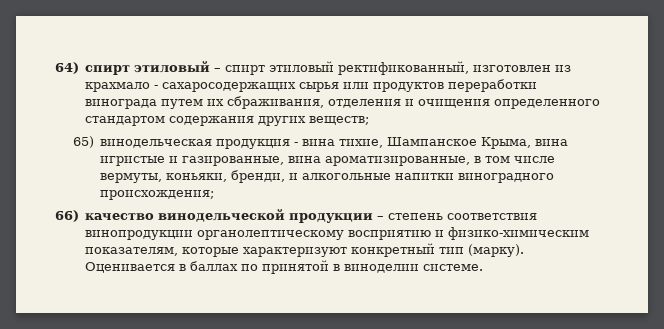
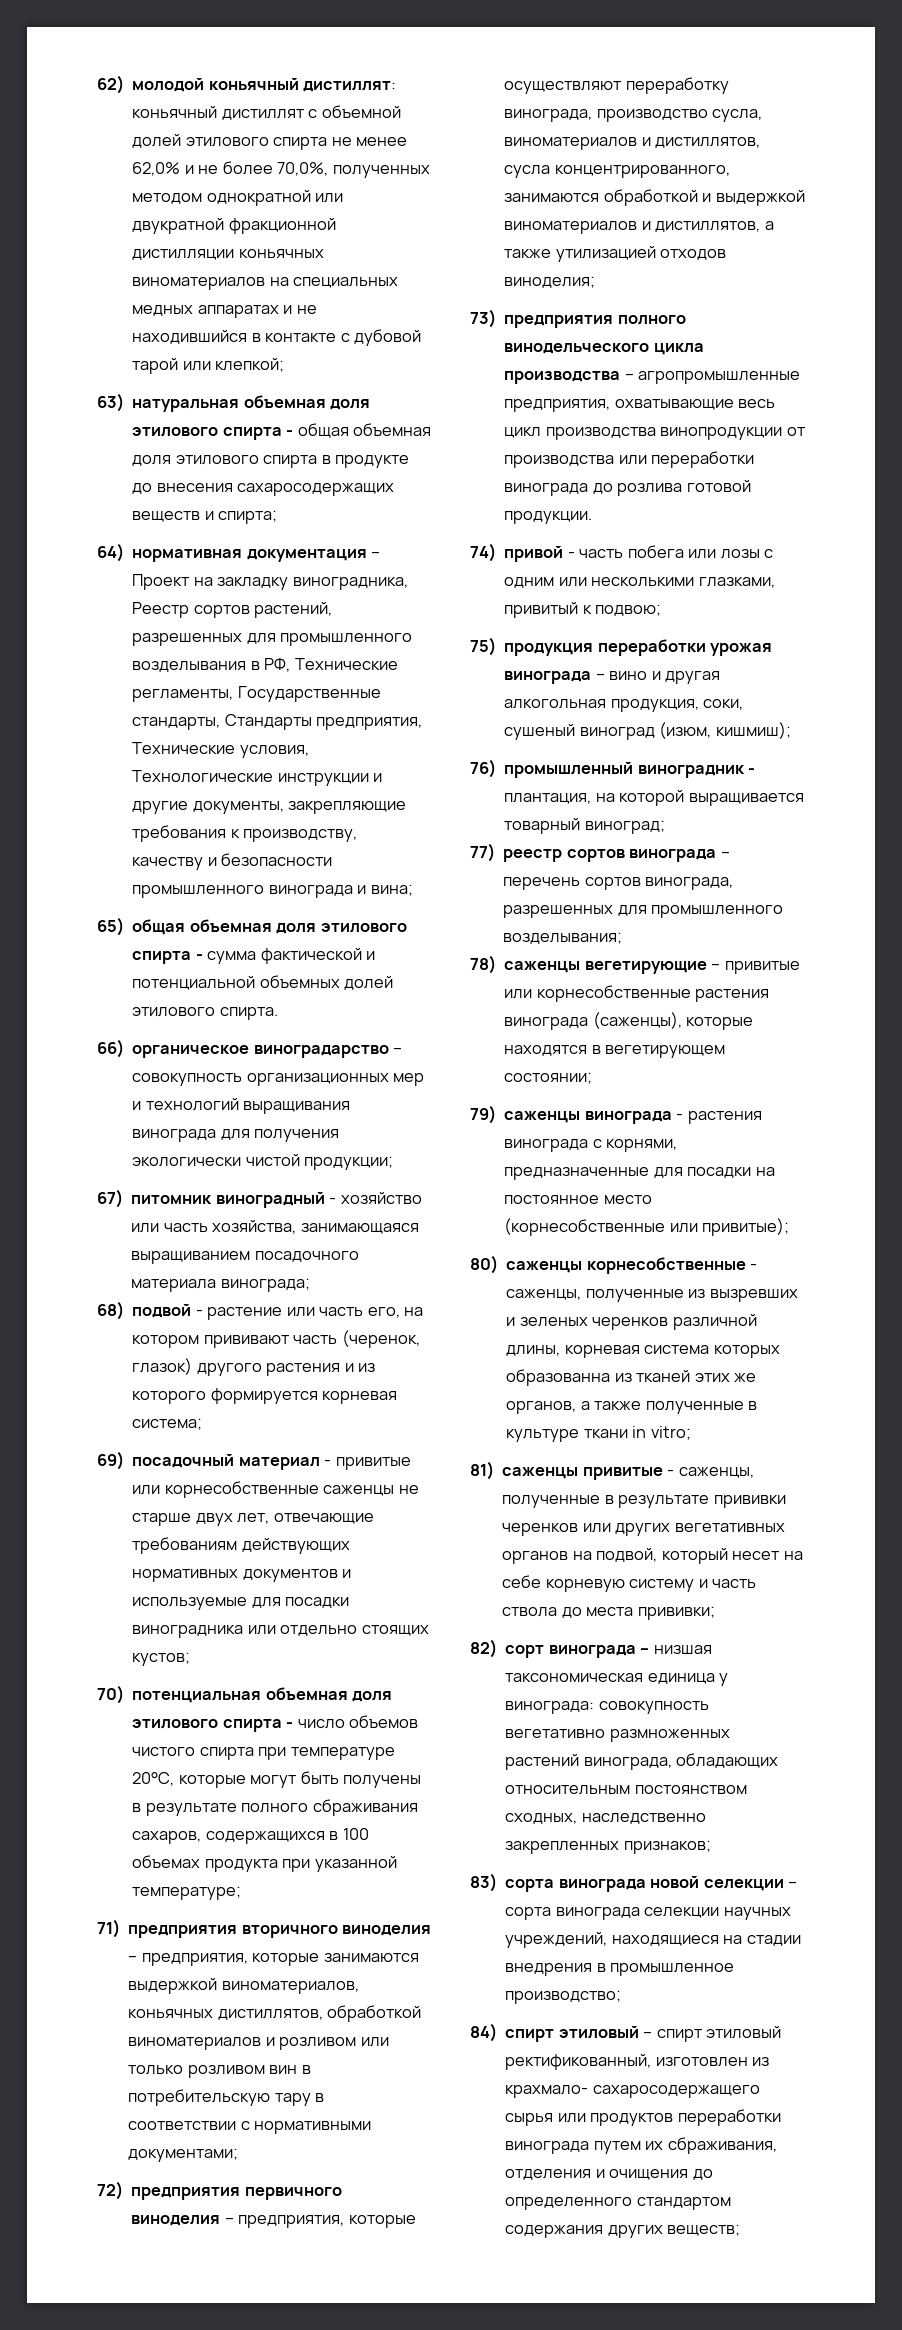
- 64) спирт этиловый – спирт этиловый ректификованный, изготовлен из крахмало - сахаросодержащих сырья или продуктов переработки винограда путем их сбраживания, отделения и очищения определенного стандартом содержания других веществ;
+ 62) молодой коньячный дистиллят: коньячный дистиллят с объемной долей этилового спирта не менее 62,0% и не более 70,0%, полученных методом однократной или двукратной фракционной дистилляции коньячных виноматериалов на специальных медных аппаратах и не находившийся в контакте с дубовой тарой или клепкой;
+ 63) натуральная объемная доля этилового спирта - общая объемная доля этилового спирта в продукте до внесения сахаросодержащих веществ и спирта;
+ 64) нормативная документация – Проект на закладку виноградника, Реестр сортов растений, разрешенных для промышленного возделывания в РФ, Технические регламенты, Государственные стандарты, Стандарты предприятия, Технические условия, Технологические инструкции и другие документы, закрепляющие требования к производству, качеству и безопасности промышленного винограда и вина;
+ 65) общая объемная доля этилового спирта - сумма фактической и потенциальной объемных долей этилового спирта.
+ 66) органическое виноградарство – совокупность организационных мер и технологий выращивания винограда для получения экологически чистой продукции;
+ 67) питомник виноградный - хозяйство или часть хозяйства, занимающаяся выращиванием посадочного материала винограда;
+ 68) подвой - растение или часть его, на котором прививают часть (черенок, глазок) другого растения и из которого формируется корневая система;
+ 69) посадочный материал - привитые или корнесобственные саженцы не старше двух лет, отвечающие требованиям действующих нормативных документов и используемые для посадки виноградника или отдельно стоящих кустов;
+ 70) потенциальная объемная доля этилового спирта - число объемов чистого спирта при температуре 20°С, которые могут быть получены в результате полного сбраживания сахаров, содержащихся в 100 объемах продукта при указанной температуре;
+ 71) предприятия вторичного виноделия – предприятия, которые занимаются выдержкой виноматериалов, коньячных дистиллятов, обработкой виноматериалов и розливом или только розливом вин в потребительскую тару в соответствии с нормативными документами;
+ 72) предприятия первичного виноделия – предприятия, которые осуществляют переработку винограда, производство сусла, виноматериалов и дистиллятов, сусла концентрированного, занимаются обработкой и выдержкой виноматериалов и дистиллятов, а также утилизацией отходов виноделия;
+ 73) предприятия полного винодельческого цикла производства – агропромышленные предприятия, охватывающие весь цикл производства винопродукции от производства или переработки винограда до розлива готовой продукции.
+ 74) привой - часть побега или лозы с одним или несколькими глазками, привитый к подвою;
+ 75) продукция переработки урожая винограда – вино и другая алкогольная продукция, соки, сушеный виноград (изюм, кишмиш);
+ 76) промышленный виноградник - плантация, на которой выращивается товарный виноград;
+ 77) реестр сортов винограда – перечень сортов винограда, разрешенных для промышленного возделывания;
+ 78) саженцы вегетирующие – привитые или корнесобственные растения винограда (саженцы), которые находятся в вегетирующем состоянии;
+ 79) саженцы винограда - растения винограда с корнями, предназначенные для посадки на постоянное место (корнесобственные или привитые);
+ 80) саженцы корнесобственные - саженцы, полученные из вызревших и зеленых черенков различной длины, корневая система которых образованна из тканей этих же органов, а также полученные в культуре ткани in vitro;
+ 81) саженцы привитые - саженцы, полученные в результате прививки черенков или других вегетативных органов на подвой, который несет на себе корневую систему и часть ствола до места прививки;
+ 82) сорт винограда – низшая таксономическая единица у винограда: совокупность вегетативно размноженных растений винограда, обладающих относительным постоянством сходных, наследственно закрепленных признаков;
+ 83) сорта винограда новой селекции – сорта винограда селекции научных учреждений, находящиеся на стадии внедрения в промышленное производство;
+ 84) спирт этиловый – спирт этиловый ректификованный, изготовлен из крахмало- сахаросодержащего сырья или продуктов переработки винограда путем их сбраживания, отделения и очищения до определенного стандартом содержания других веществ;
- 65) винодельческая продукция - вина тихие, Шампанское Крыма, вина игристые и газированные, вина ароматизированные, в том числе вермуты, коньяки, бренди, и алкогольные напитки виноградного происхождения;
- 66) качество винодельческой продукции – степень соответствия винопродукции органолептическому восприятию и физико-химическим показателям, которые характеризуют конкретный тип (марку). Оценивается в баллах по принятой в виноделии системе.

